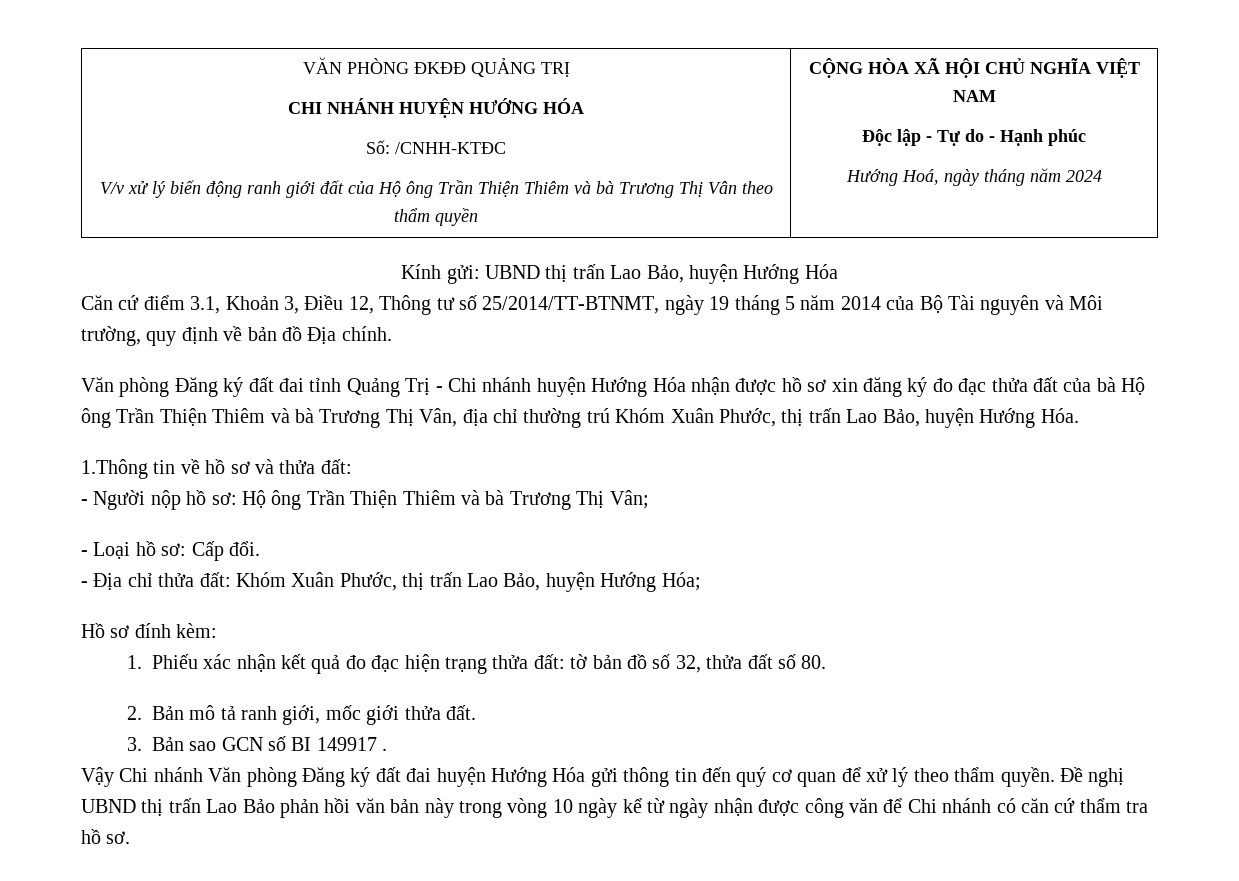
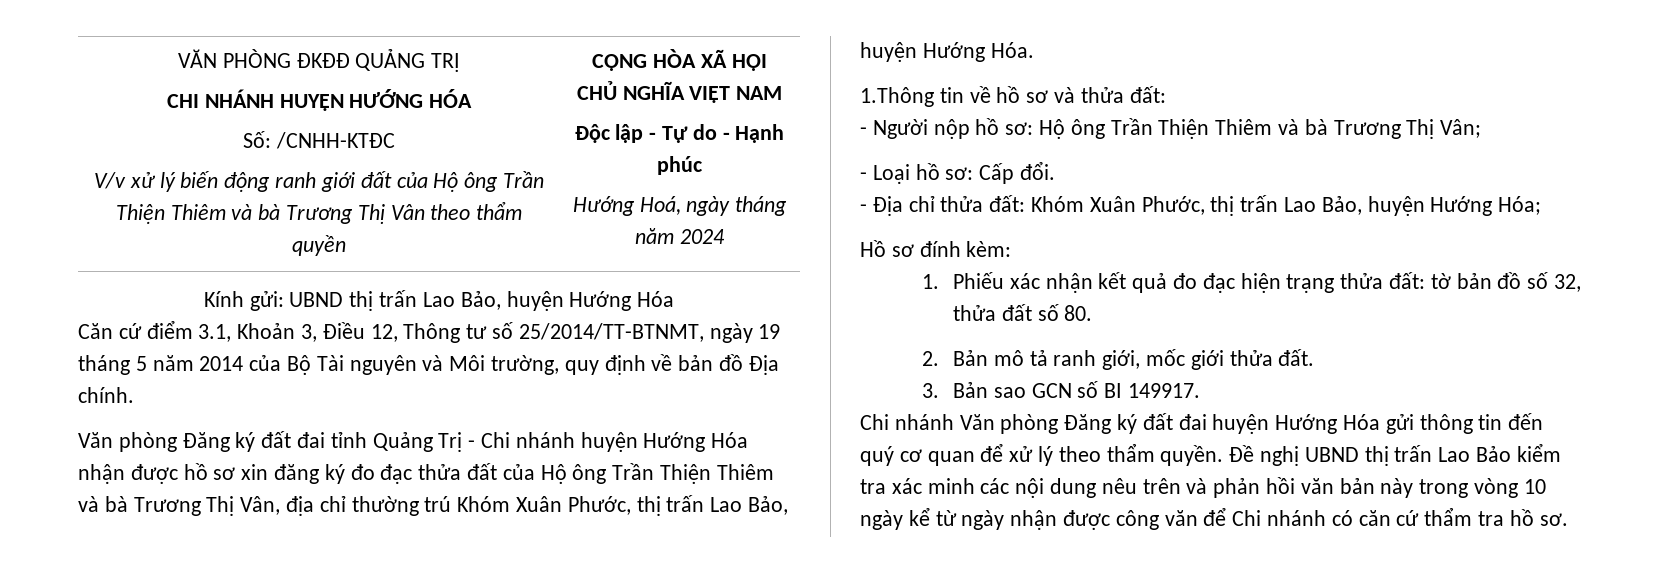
- Văn phòng Đăng ký đất đai tỉnh Quảng Trị - Chi nhánh huyện Hướng Hóa nhận được hồ sơ xin đăng ký đo đạc thửa đất của bà Hộ ông Trần Thiện Thiêm và bà Trương Thị Vân, địa chỉ thường trú Khóm Xuân Phước, thị trấn Lao Bảo, huyện Hướng Hóa.
+ Văn phòng Đăng ký đất đai tỉnh Quảng Trị - Chi nhánh huyện Hướng Hóa nhận được hồ sơ xin đăng ký đo đạc thửa đất của Hộ ông Trần Thiện Thiêm và bà Trương Thị Vân, địa chỉ thường trú Khóm Xuân Phước, thị trấn Lao Bảo, huyện Hướng Hóa.
- 3. Bản sao GCN số BI 149917 .
- Vậy Chi nhánh Văn phòng Đăng ký đất đai huyện Hướng Hóa gửi thông tin đến quý cơ quan để xử lý theo thẩm quyền.
+ 3. Bản sao GCN số BI 149917.
+ Chi nhánh Văn phòng Đăng ký đất đai huyện Hướng Hóa gửi thông tin đến quý cơ quan để xử lý theo thẩm quyền.
- Đề nghị UBND thị trấn Lao Bảo phản hồi văn bản này trong vòng 10 ngày kể từ ngày nhận được công văn để Chi nhánh có căn cứ thẩm tra hồ sơ.
+ Đề nghị UBND thị trấn Lao Bảo kiểm tra xác minh các nội dung nêu trên và phản hồi văn bản này trong vòng 10 ngày kể từ ngày nhận được công văn để Chi nhánh có căn cứ thẩm tra hồ sơ.

